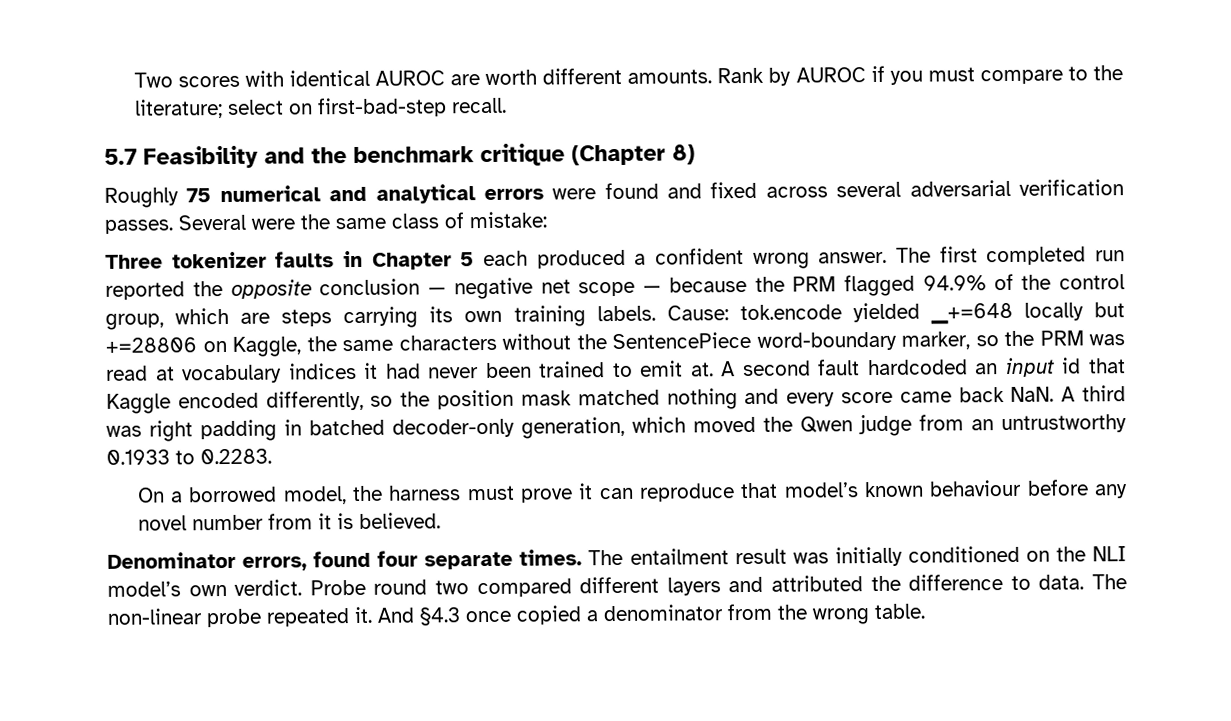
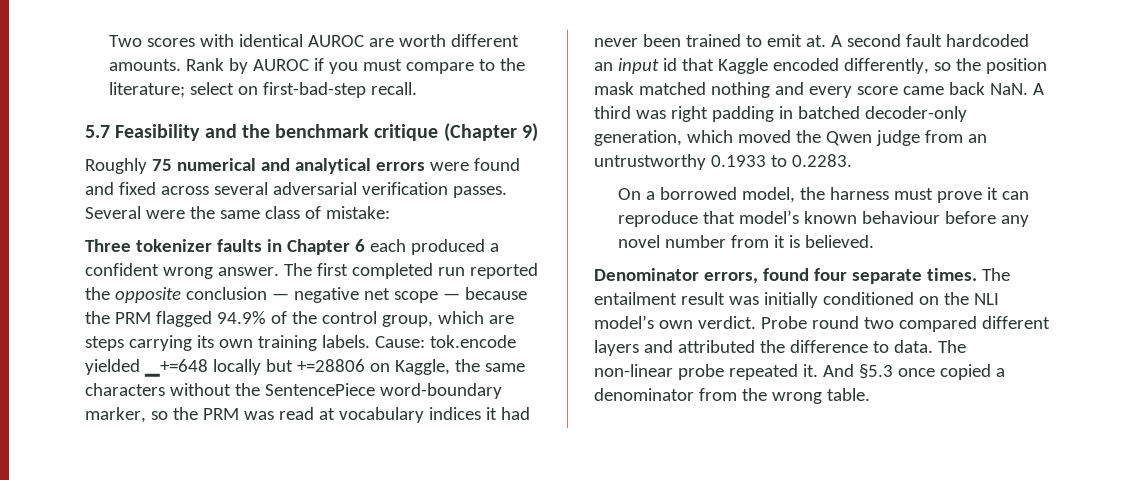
- 5.7 Feasibility and the benchmark critique (Chapter 8)
+ 5.7 Feasibility and the benchmark critique (Chapter 9)
- Three tokenizer faults in Chapter 5 each produced a confident wrong answer.
+ Three tokenizer faults in Chapter 6 each produced a confident wrong answer.
- And §4.3 once copied a denominator from the wrong table.
+ And §5.3 once copied a denominator from the wrong table.

